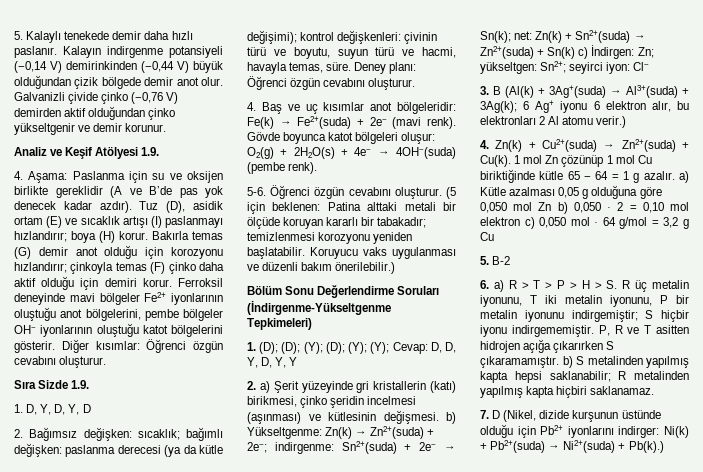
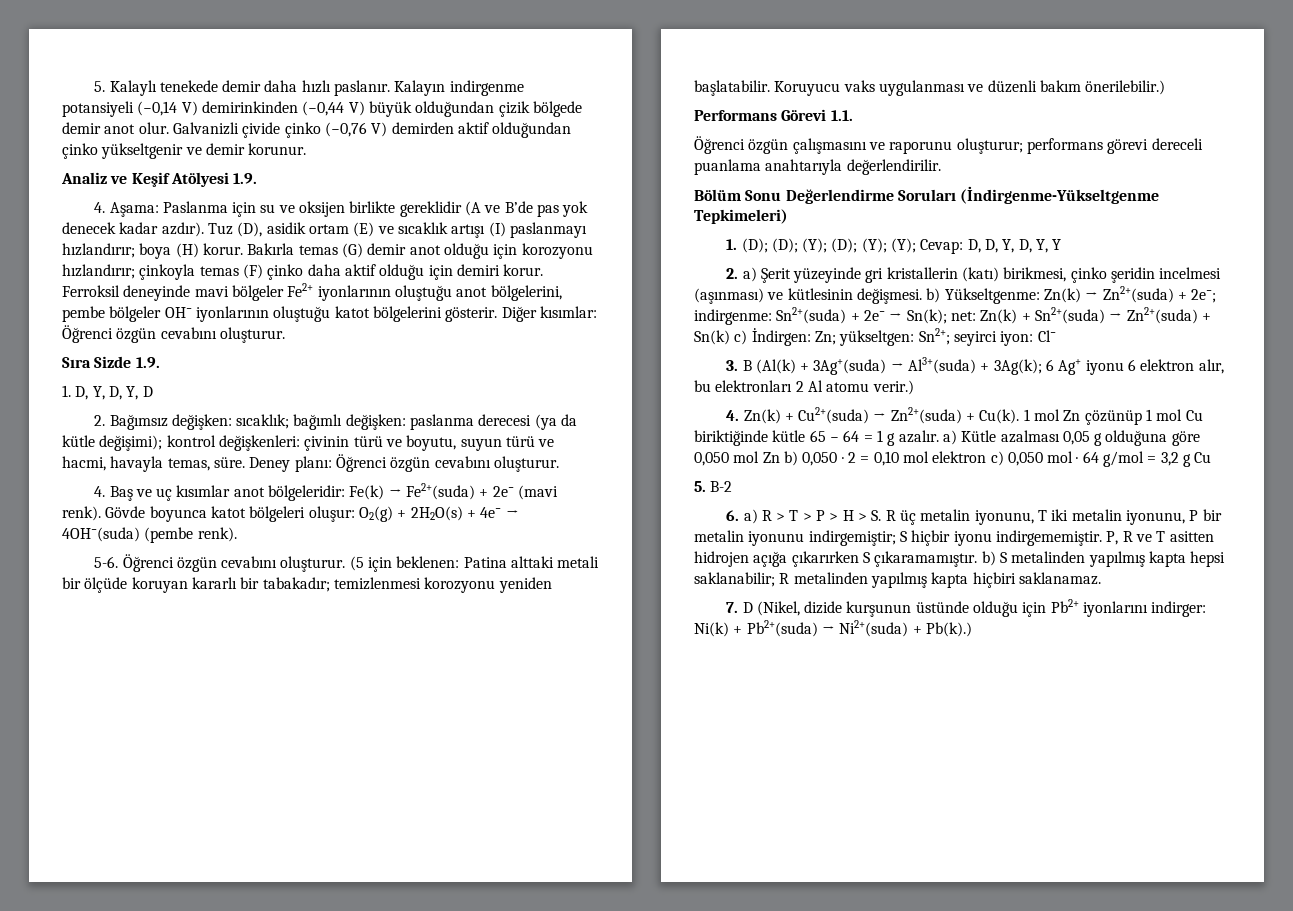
+ Performans Görevi 1.1.
+ Öğrenci özgün çalışmasını ve raporunu oluşturur; performans görevi dereceli puanlama anahtarıyla değerlendirilir.

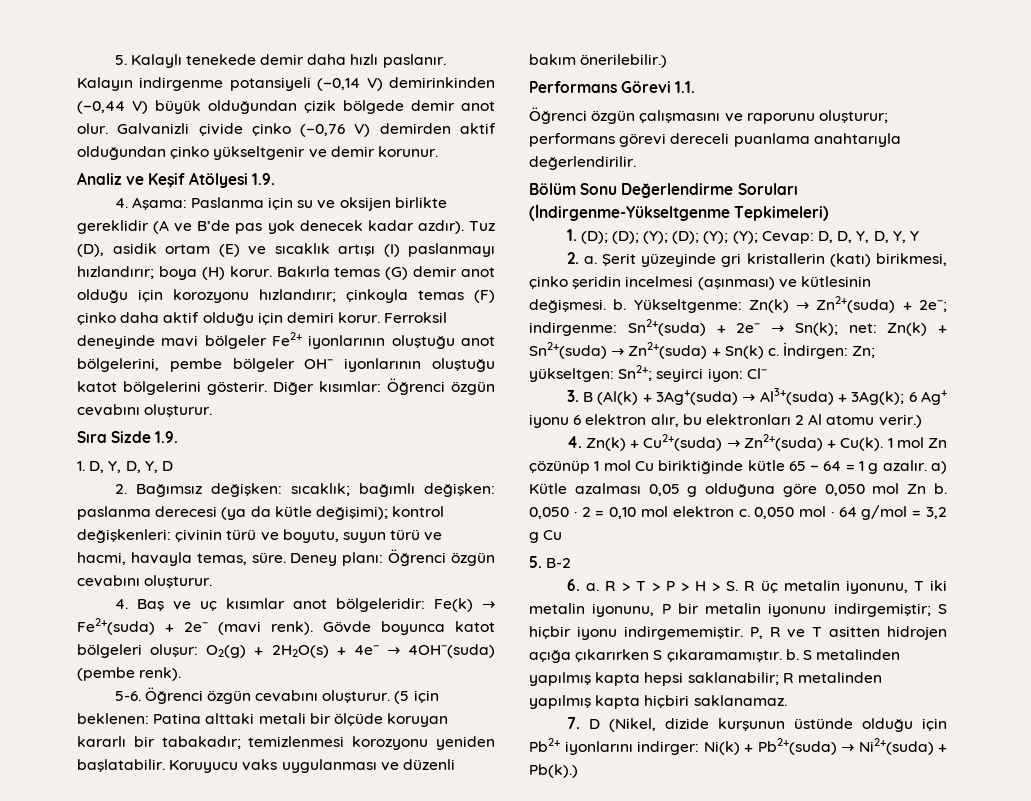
- 2. a) Şerit yüzeyinde gri kristallerin (katı) birikmesi, çinko şeridin incelmesi (aşınması) ve kütlesinin değişmesi. b) Yükseltgenme: Zn(k) → Zn2+(suda) + 2e−; indirgenme: Sn2+(suda) + 2e− → Sn(k); net: Zn(k) + Sn2+(suda) → Zn2+(suda) + Sn(k) c) İndirgen: Zn; yükseltgen: Sn2+; seyirci iyon: Cl−
+ 2. a. Şerit yüzeyinde gri kristallerin (katı) birikmesi, çinko şeridin incelmesi (aşınması) ve kütlesinin değişmesi. b. Yükseltgenme: Zn(k) → Zn2+(suda) + 2e−; indirgenme: Sn2+(suda) + 2e− → Sn(k); net: Zn(k) + Sn2+(suda) → Zn2+(suda) + Sn(k) c. İndirgen: Zn; yükseltgen: Sn2+; seyirci iyon: Cl−
- 1 mol Zn çözünüp 1 mol Cu biriktiğinde kütle 65 − 64 = 1 g azalır. a) Kütle azalması 0,05 g olduğuna göre 0,050 mol Zn b) 0,050 · 2 = 0,10 mol elektron c) 0,050 mol · 64 g/mol = 3,2 g Cu
+ 1 mol Zn çözünüp 1 mol Cu biriktiğinde kütle 65 − 64 = 1 g azalır. a) Kütle azalması 0,05 g olduğuna göre 0,050 mol Zn b. 0,050 · 2 = 0,10 mol elektron c. 0,050 mol · 64 g/mol = 3,2 g Cu
- 6. a) R > T > P > H > S. R üç metalin iyonunu, T iki metalin iyonunu, P bir metalin iyonunu indirgemiştir; S hiçbir iyonu indirgememiştir.
+ 6. a. R > T > P > H > S. R üç metalin iyonunu, T iki metalin iyonunu, P bir metalin iyonunu indirgemiştir; S hiçbir iyonu indirgememiştir.
- P, R ve T asitten hidrojen açığa çıkarırken S çıkaramamıştır. b) S metalinden yapılmış kapta hepsi saklanabilir; R metalinden yapılmış kapta hiçbiri saklanamaz.
+ P, R ve T asitten hidrojen açığa çıkarırken S çıkaramamıştır. b. S metalinden yapılmış kapta hepsi saklanabilir; R metalinden yapılmış kapta hiçbiri saklanamaz.

